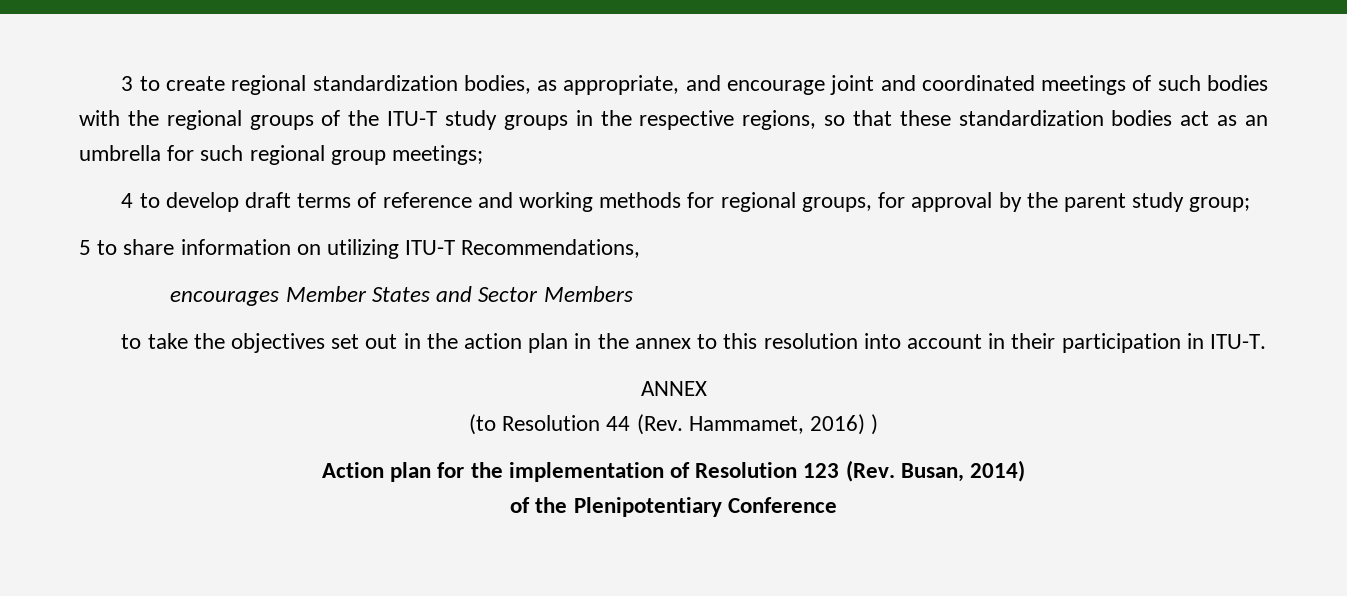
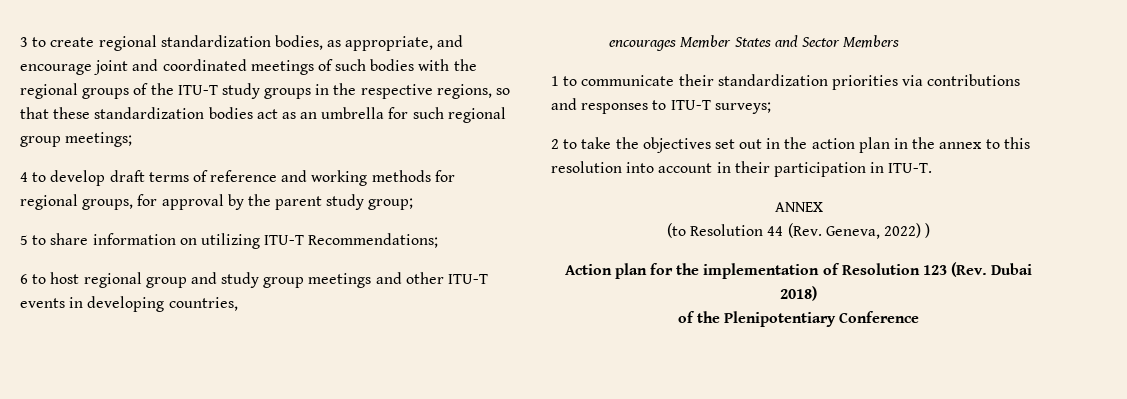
- 5 to share information on utilizing ITU-T Recommendations,
+ 5 to share information on utilizing ITU-T Recommendations;
+ 6 to host regional group and study group meetings and other ITU-T events in developing countries,
- to take the objectives set out in the action plan in the annex to this resolution into account in their participation in ITU-T.
+ 1 to communicate their standardization priorities via contributions and responses to ITU-T surveys;
+ 2 to take the objectives set out in the action plan in the annex to this resolution into account in their participation in ITU-T.
- (to Resolution 44 (Rev. Hammamet, 2016) )
+ (to Resolution 44 (Rev. Geneva, 2022) )
- Action plan for the implementation of Resolution 123 (Rev. Busan, 2014)
+ Action plan for the implementation of Resolution 123 (Rev. Dubai 2018)

